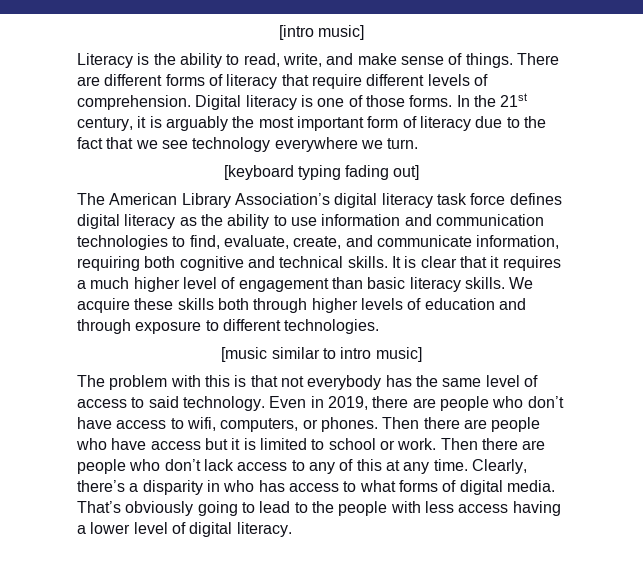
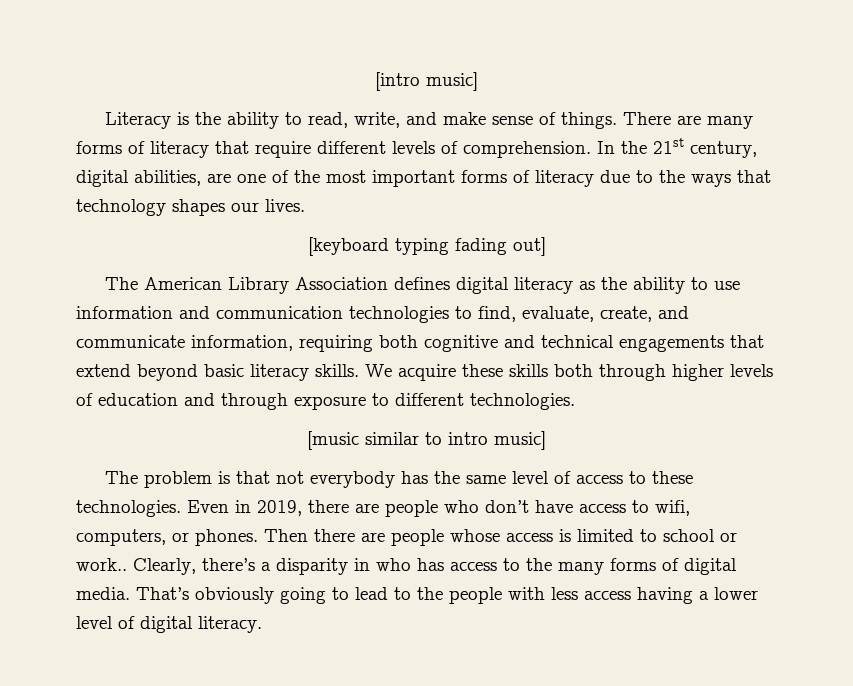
- There are different forms of literacy that require different levels of comprehension.
+ There are many forms of literacy that require different levels of comprehension.
- Digital literacy is one of those forms. In the 21st century, it is arguably the most important form of literacy due to the fact that we see technology everywhere we turn.
+ In the 21st century, digital abilities, are one of the most important forms of literacy due to the ways that technology shapes our lives.
- The American Library Association’s digital literacy task force defines digital literacy as the ability to use information and communication technologies to find, evaluate, create, and communicate information, requiring both cognitive and technical skills. It is clear that it requires a much higher level of engagement than basic literacy skills.
+ The American Library Association defines digital literacy as the ability to use information and communication technologies to find, evaluate, create, and communicate information, requiring both cognitive and technical engagements that extend beyond basic literacy skills.
- The problem with this is that not everybody has the same level of access to said technology.
+ The problem is that not everybody has the same level of access to these technologies.
- Then there are people who have access but it is limited to school or work. Then there are people who don’t lack access to any of this at any time.
+ Then there are people whose access is limited to school or work..
- Clearly, there’s a disparity in who has access to what forms of digital media.
+ Clearly, there’s a disparity in who has access to the many forms of digital media.

